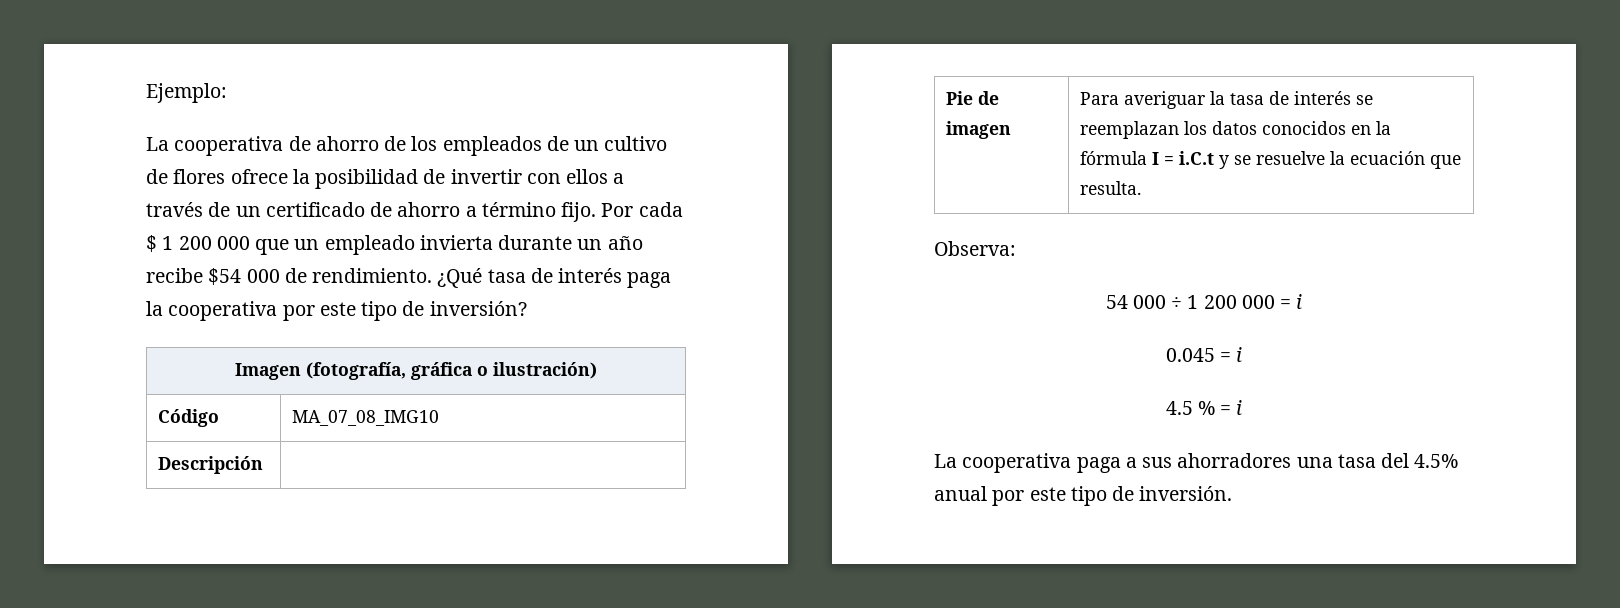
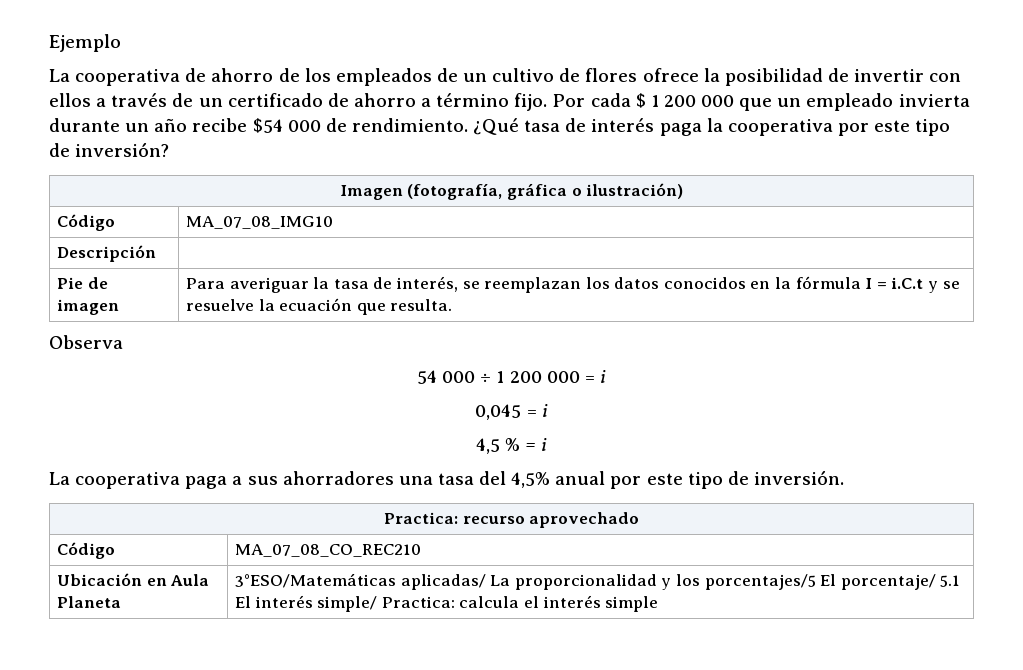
- Ejemplo:
+ Ejemplo
- Pie de imagen | Para averiguar la tasa de interés se reemplazan los datos conocidos en la fórmula I = i.C.t y se resuelve la ecuación que resulta.
+ Pie de imagen | Para averiguar la tasa de interés, se reemplazan los datos conocidos en la fórmula I = i.C.t y se resuelve la ecuación que resulta.
- Observa:
+ Observa
- 0.045 = i
- 4.5 % = i
+ 0,045 = i
+ 4,5 % = i
- La cooperativa paga a sus ahorradores una tasa del 4.5% anual por este tipo de inversión.
+ La cooperativa paga a sus ahorradores una tasa del 4,5% anual por este tipo de inversión.
+ Practica: recurso aprovechado
+ Código | MA_07_08_CO_REC210
+ Ubicación en Aula Planeta | 3°ESO/Matemáticas aplicadas/ La proporcionalidad y los porcentajes/5 El porcentaje/ 5.1 El interés simple/ Practica: calcula el interés simple

